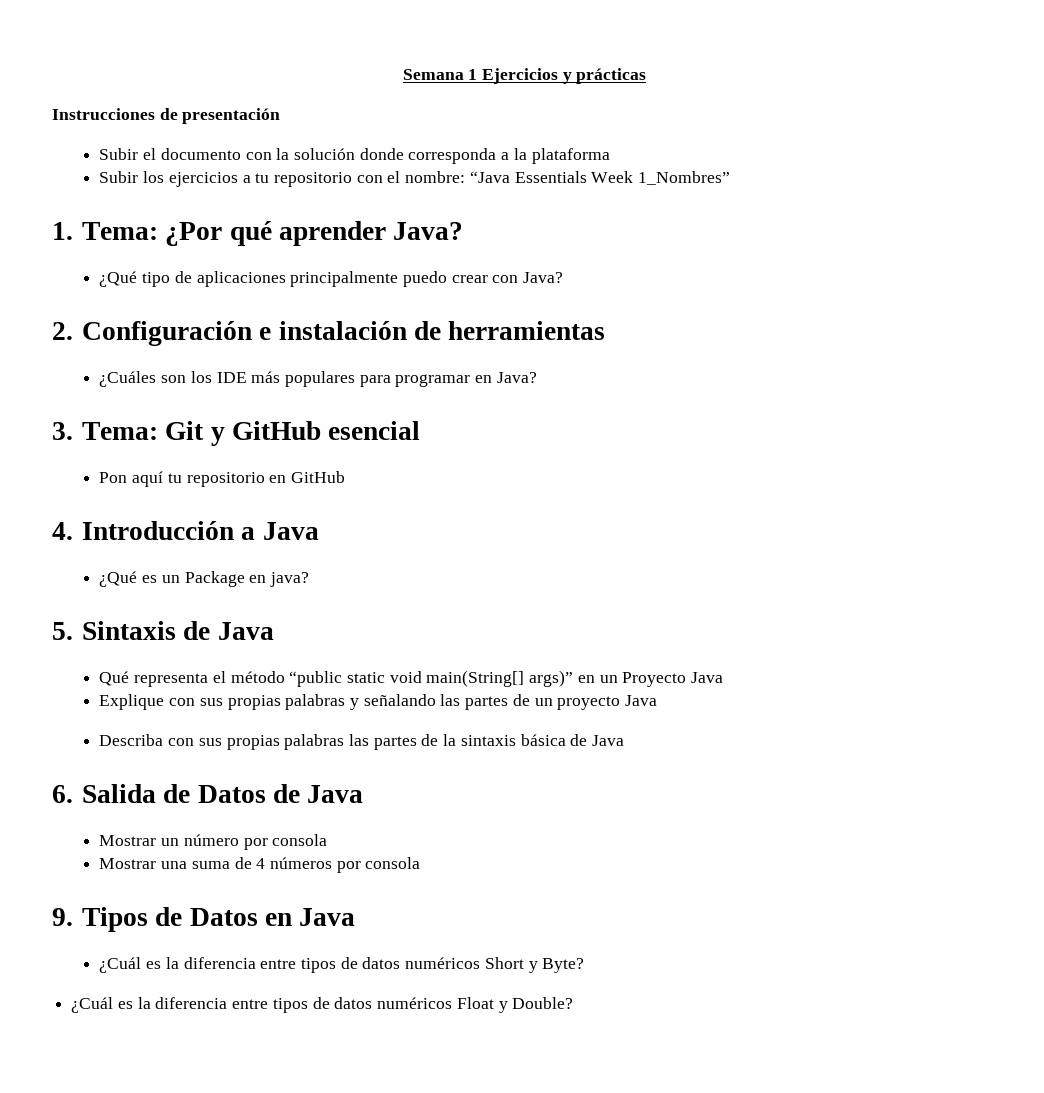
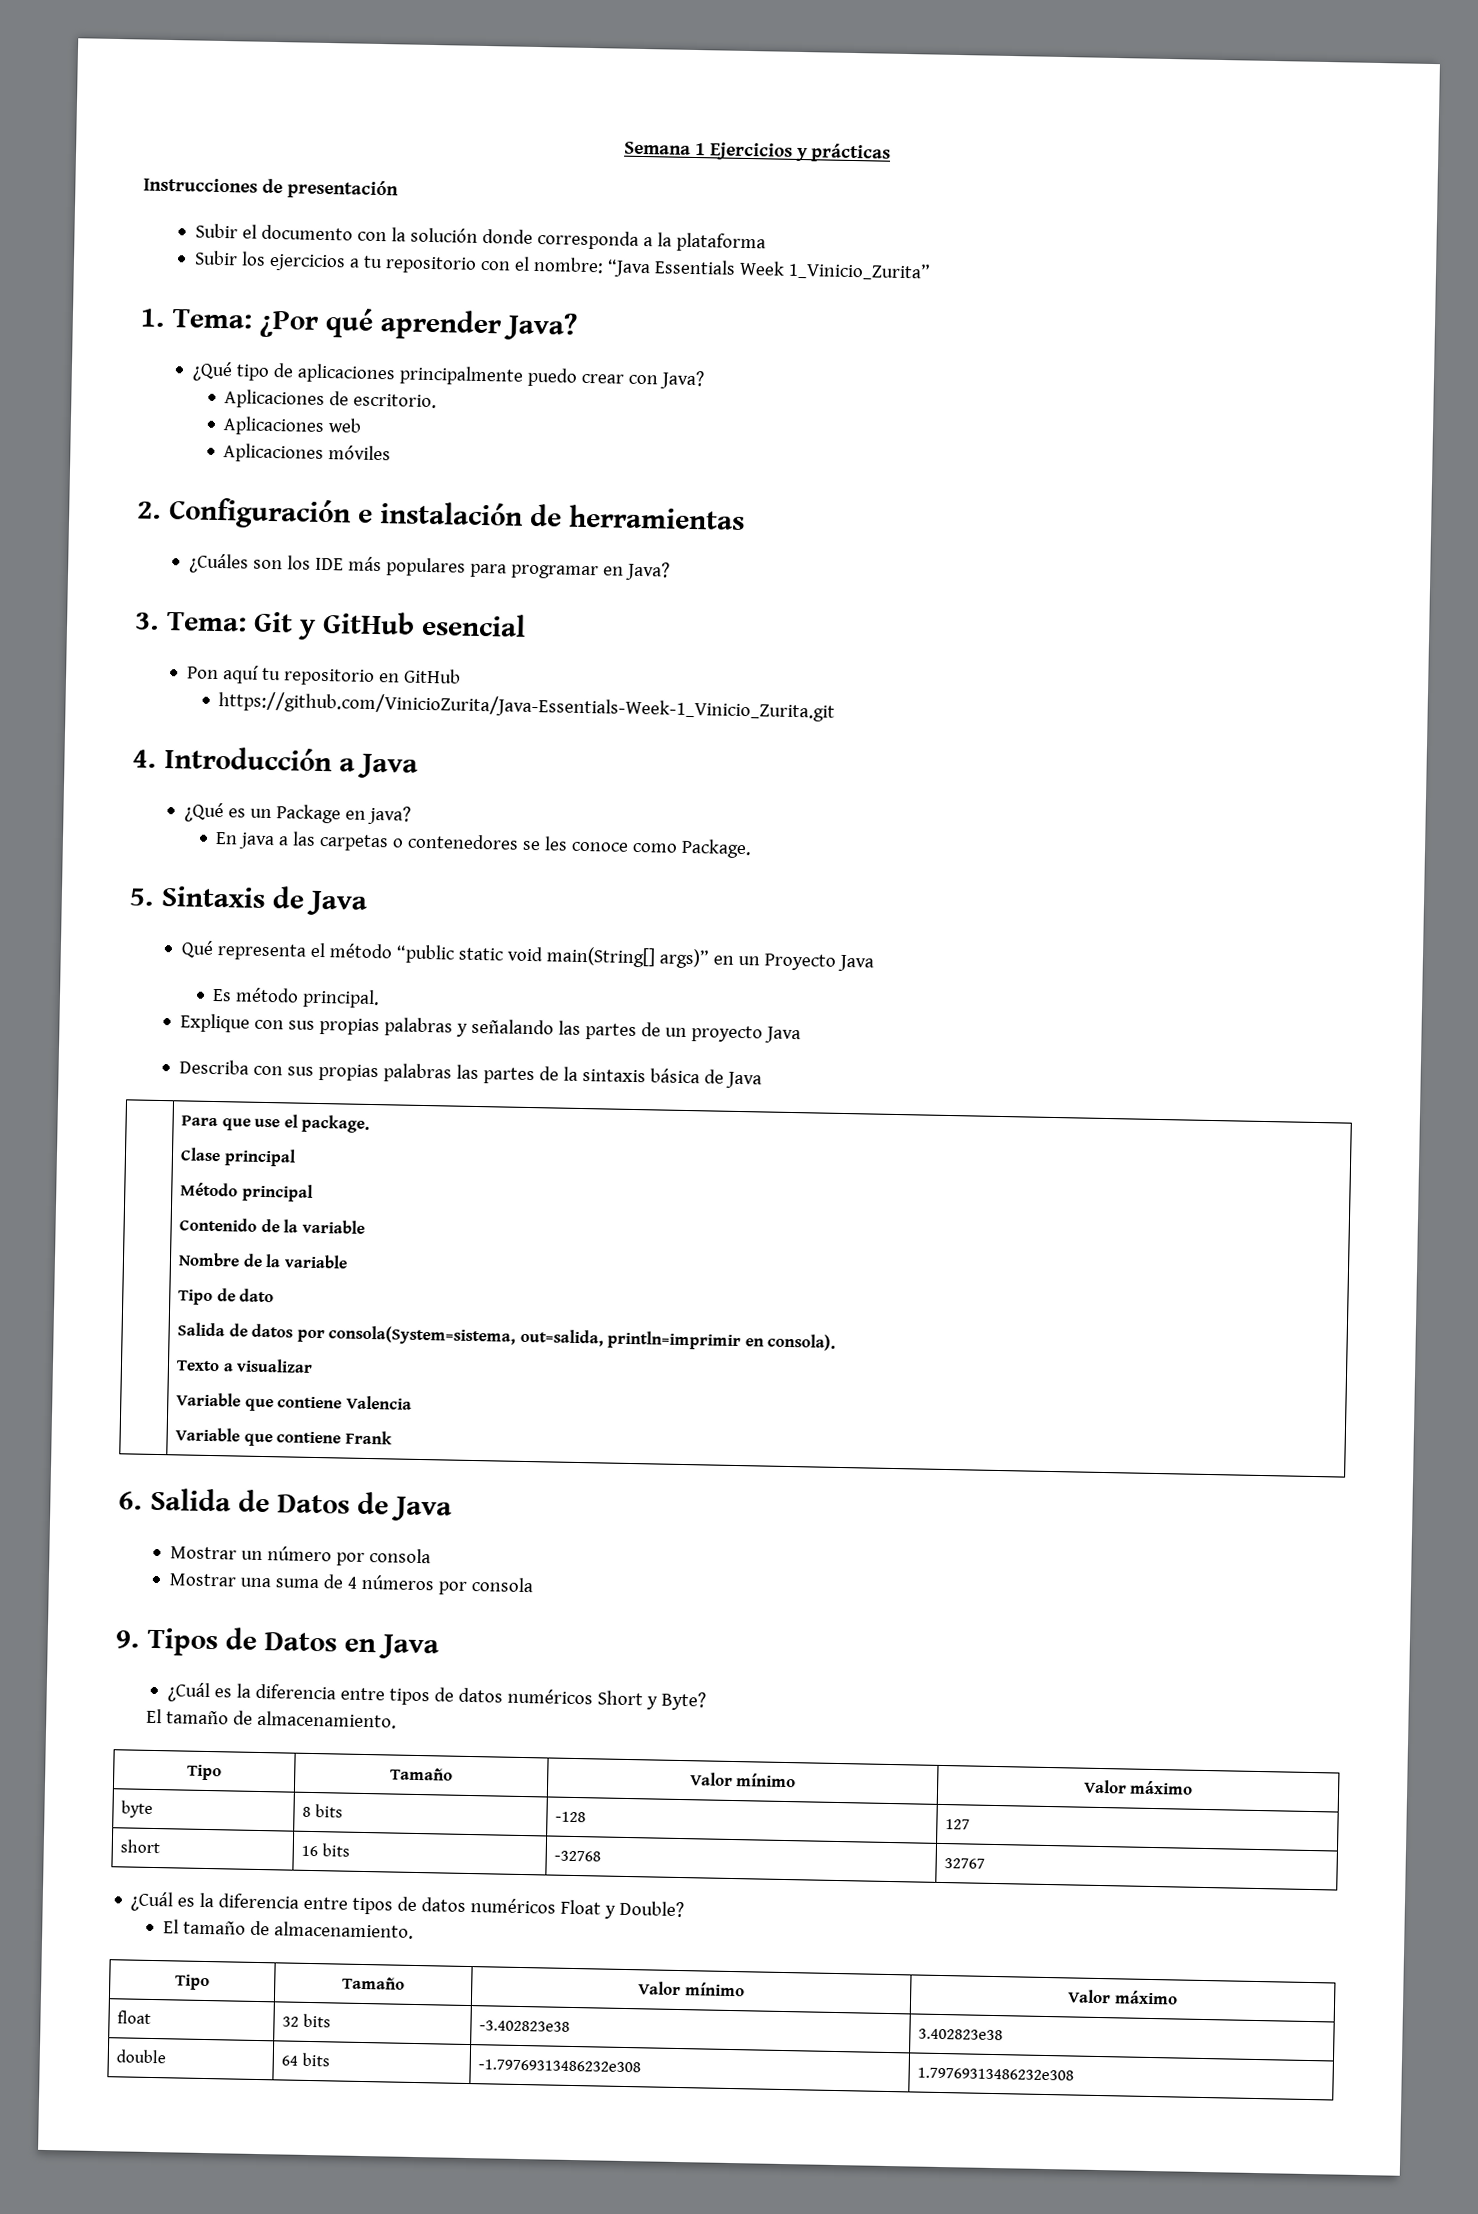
- Subir los ejercicios a tu repositorio con el nombre: “Java Essentials Week 1_Nombres”
+ Subir los ejercicios a tu repositorio con el nombre: “Java Essentials Week 1_Vinicio_Zurita”
+ Aplicaciones de escritorio.
+ Aplicaciones web
+ Aplicaciones móviles
+ https://github.com/VinicioZurita/Java-Essentials-Week-1_Vinicio_Zurita.git
+ En java a las carpetas o contenedores se les conoce como Package.
+ Es método principal.
+ | Para que use el package.
+ Clase principal
+ Método principal
+ Contenido de la variable
+ Nombre de la variable
+ Tipo de dato
+ Salida de datos por consola(System=sistema, out=salida, println=imprimir en consola).
+ Texto a visualizar
+ Variable que contiene Valencia
+ Variable que contiene Frank
  ¿Cuál es la diferencia entre tipos de datos numéricos Short y Byte?
+ El tamaño de almacenamiento.
+ Tipo | Tamaño | Valor mínimo | Valor máximo
+ byte | 8 bits | -128 | 127
+ short | 16 bits | -32768 | 32767
  ¿Cuál es la diferencia entre tipos de datos numéricos Float y Double?
+ El tamaño de almacenamiento.
+ Tipo | Tamaño | Valor mínimo | Valor máximo
+ float | 32 bits | -3.402823e38 | 3.402823e38
+ double | 64 bits | -1.79769313486232e308 | 1.79769313486232e308

